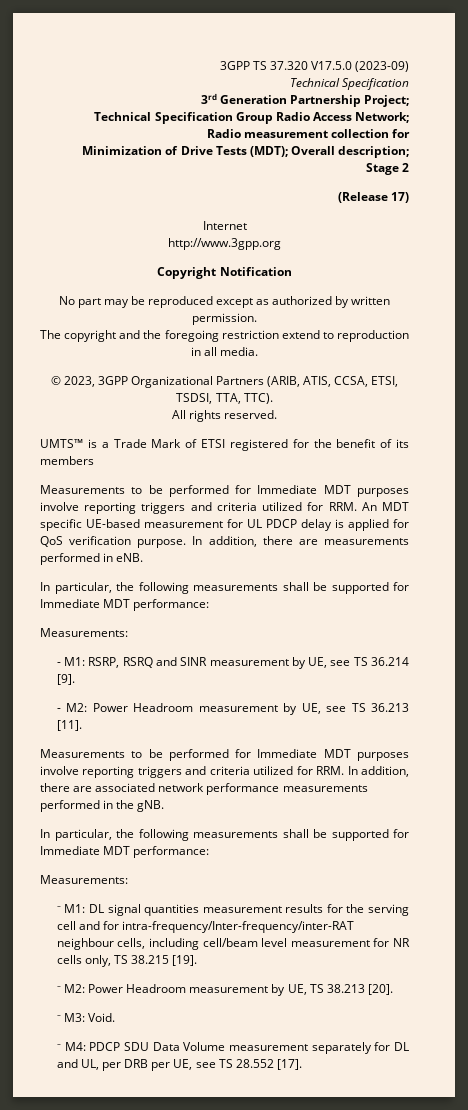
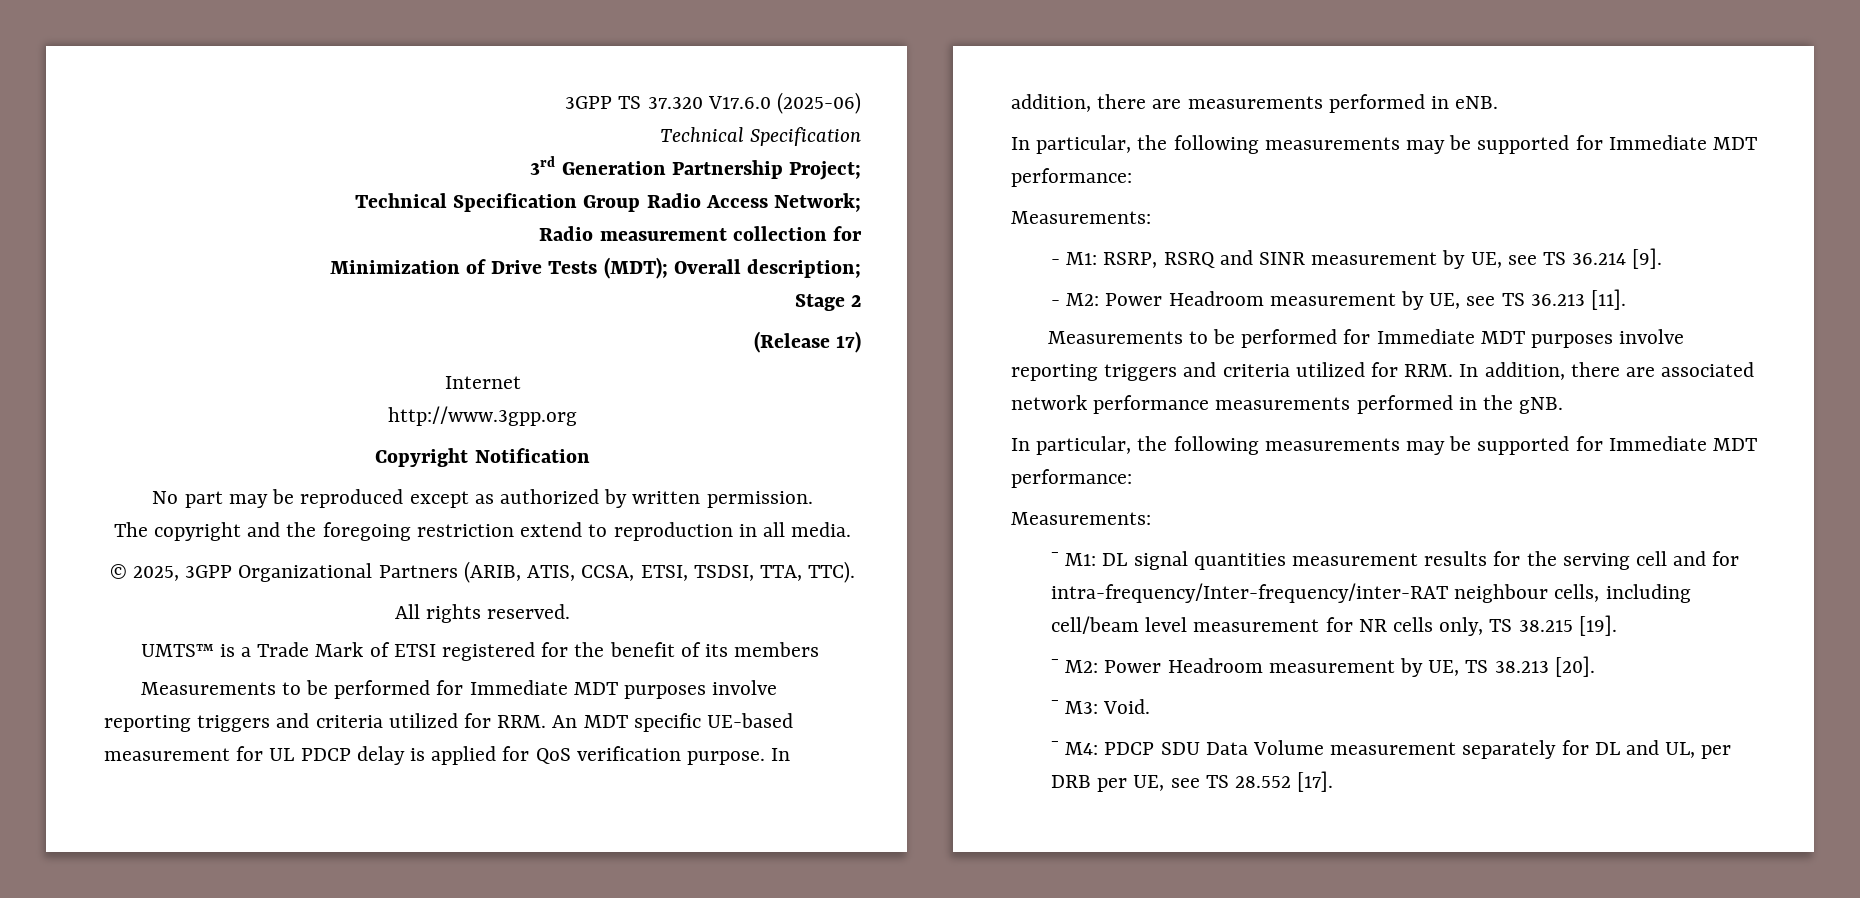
- 3GPP TS 37.320 V17.5.0 (2023-09)
+ 3GPP TS 37.320 V17.6.0 (2025-06)
- © 2023, 3GPP Organizational Partners (ARIB, ATIS, CCSA, ETSI, TSDSI, TTA, TTC).
+ © 2025, 3GPP Organizational Partners (ARIB, ATIS, CCSA, ETSI, TSDSI, TTA, TTC).
  In addition, there are measurements performed in eNB.
- In particular, the following measurements shall be supported for Immediate MDT performance:
+ In particular, the following measurements may be supported for Immediate MDT performance:
  Measurements to be performed for Immediate MDT purposes involve reporting triggers and criteria utilized for RRM. In addition, there are associated network performance measurements performed in the gNB.
- In particular, the following measurements shall be supported for Immediate MDT performance:
+ In particular, the following measurements may be supported for Immediate MDT performance:

